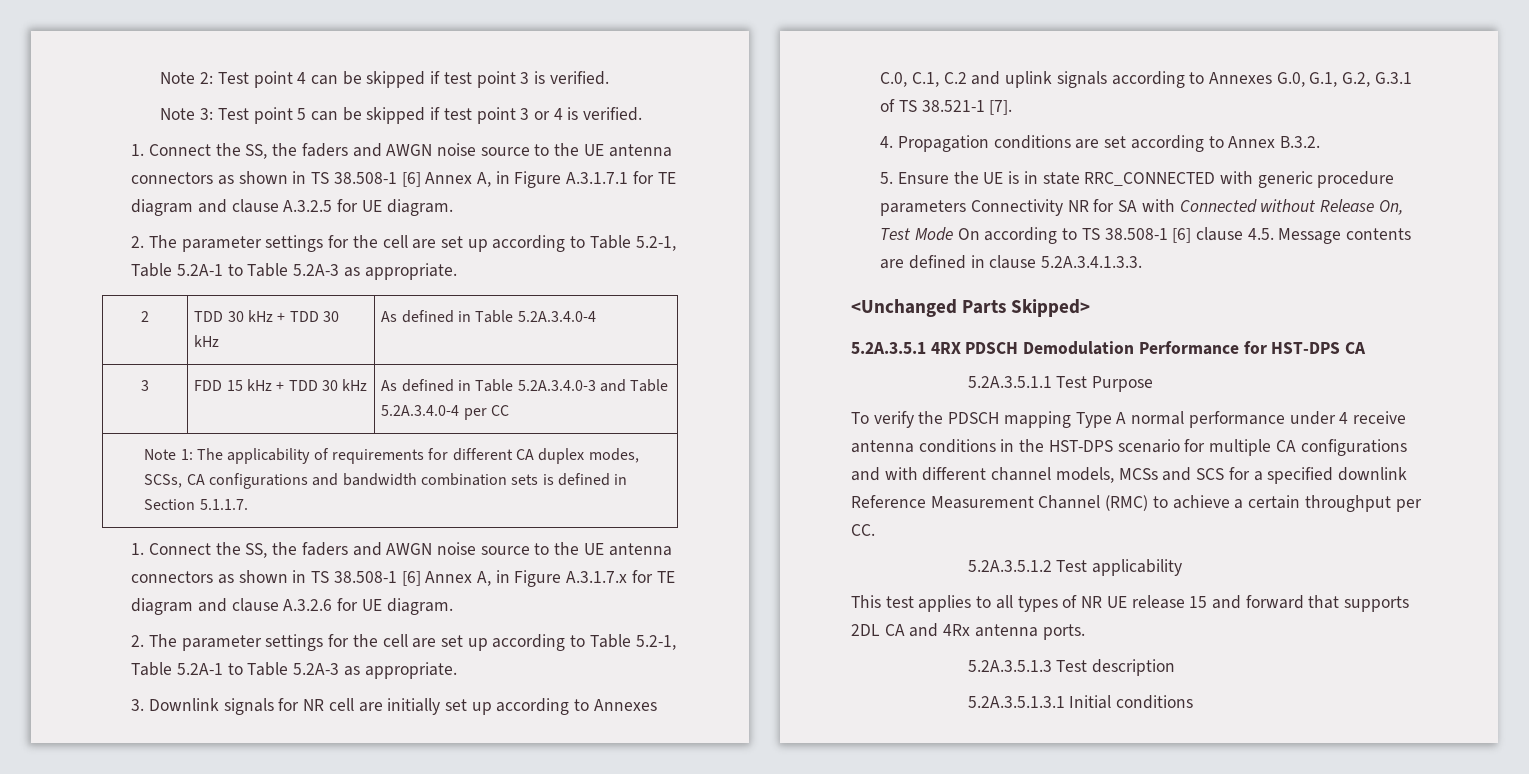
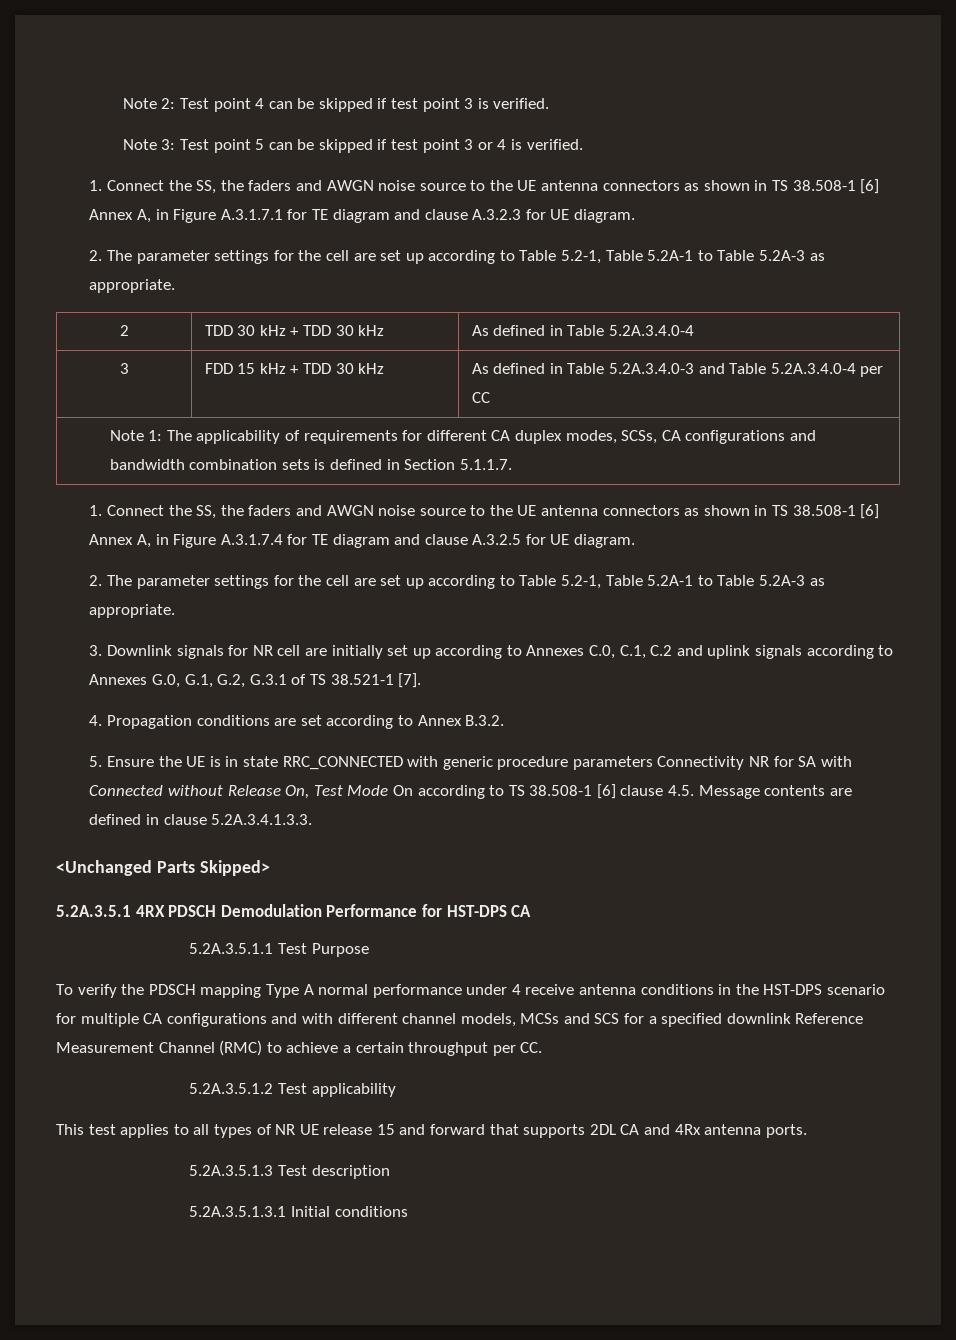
- 1. Connect the SS, the faders and AWGN noise source to the UE antenna connectors as shown in TS 38.508-1 [6] Annex A, in Figure A.3.1.7.1 for TE diagram and clause A.3.2.5 for UE diagram.
+ 1. Connect the SS, the faders and AWGN noise source to the UE antenna connectors as shown in TS 38.508-1 [6] Annex A, in Figure A.3.1.7.1 for TE diagram and clause A.3.2.3 for UE diagram.
- 1. Connect the SS, the faders and AWGN noise source to the UE antenna connectors as shown in TS 38.508-1 [6] Annex A, in Figure A.3.1.7.x for TE diagram and clause A.3.2.6 for UE diagram.
+ 1. Connect the SS, the faders and AWGN noise source to the UE antenna connectors as shown in TS 38.508-1 [6] Annex A, in Figure A.3.1.7.4 for TE diagram and clause A.3.2.5 for UE diagram.

